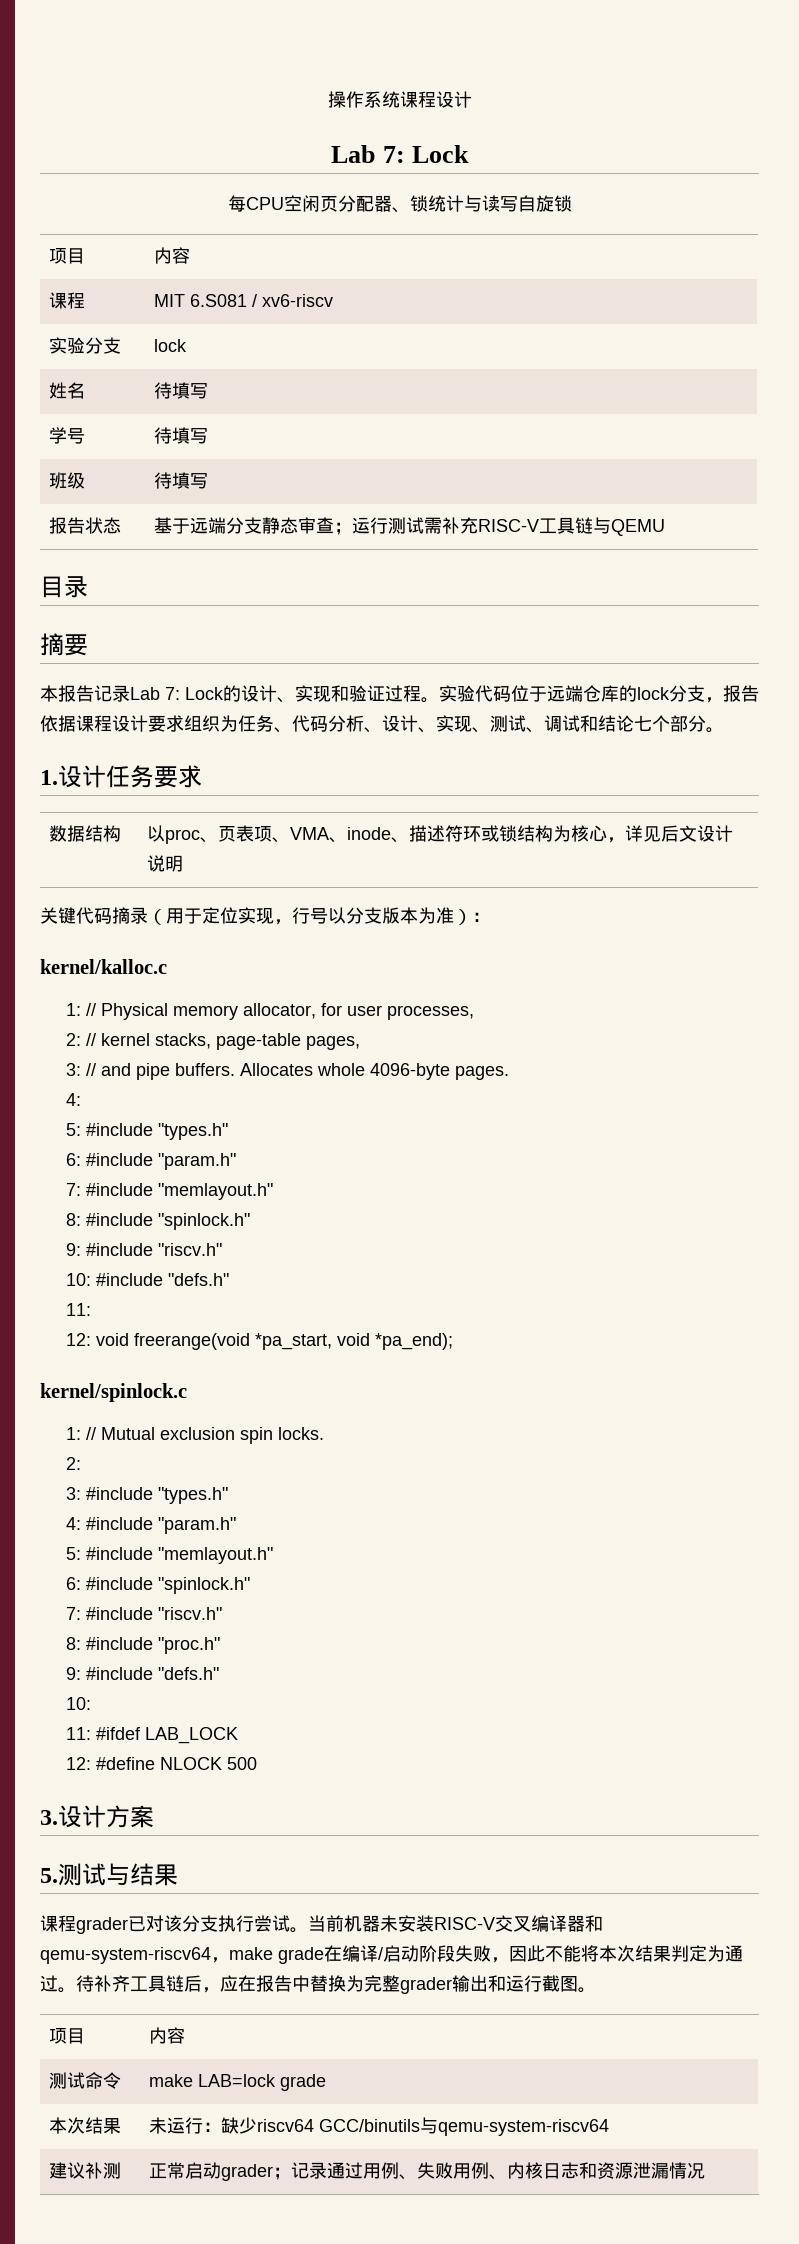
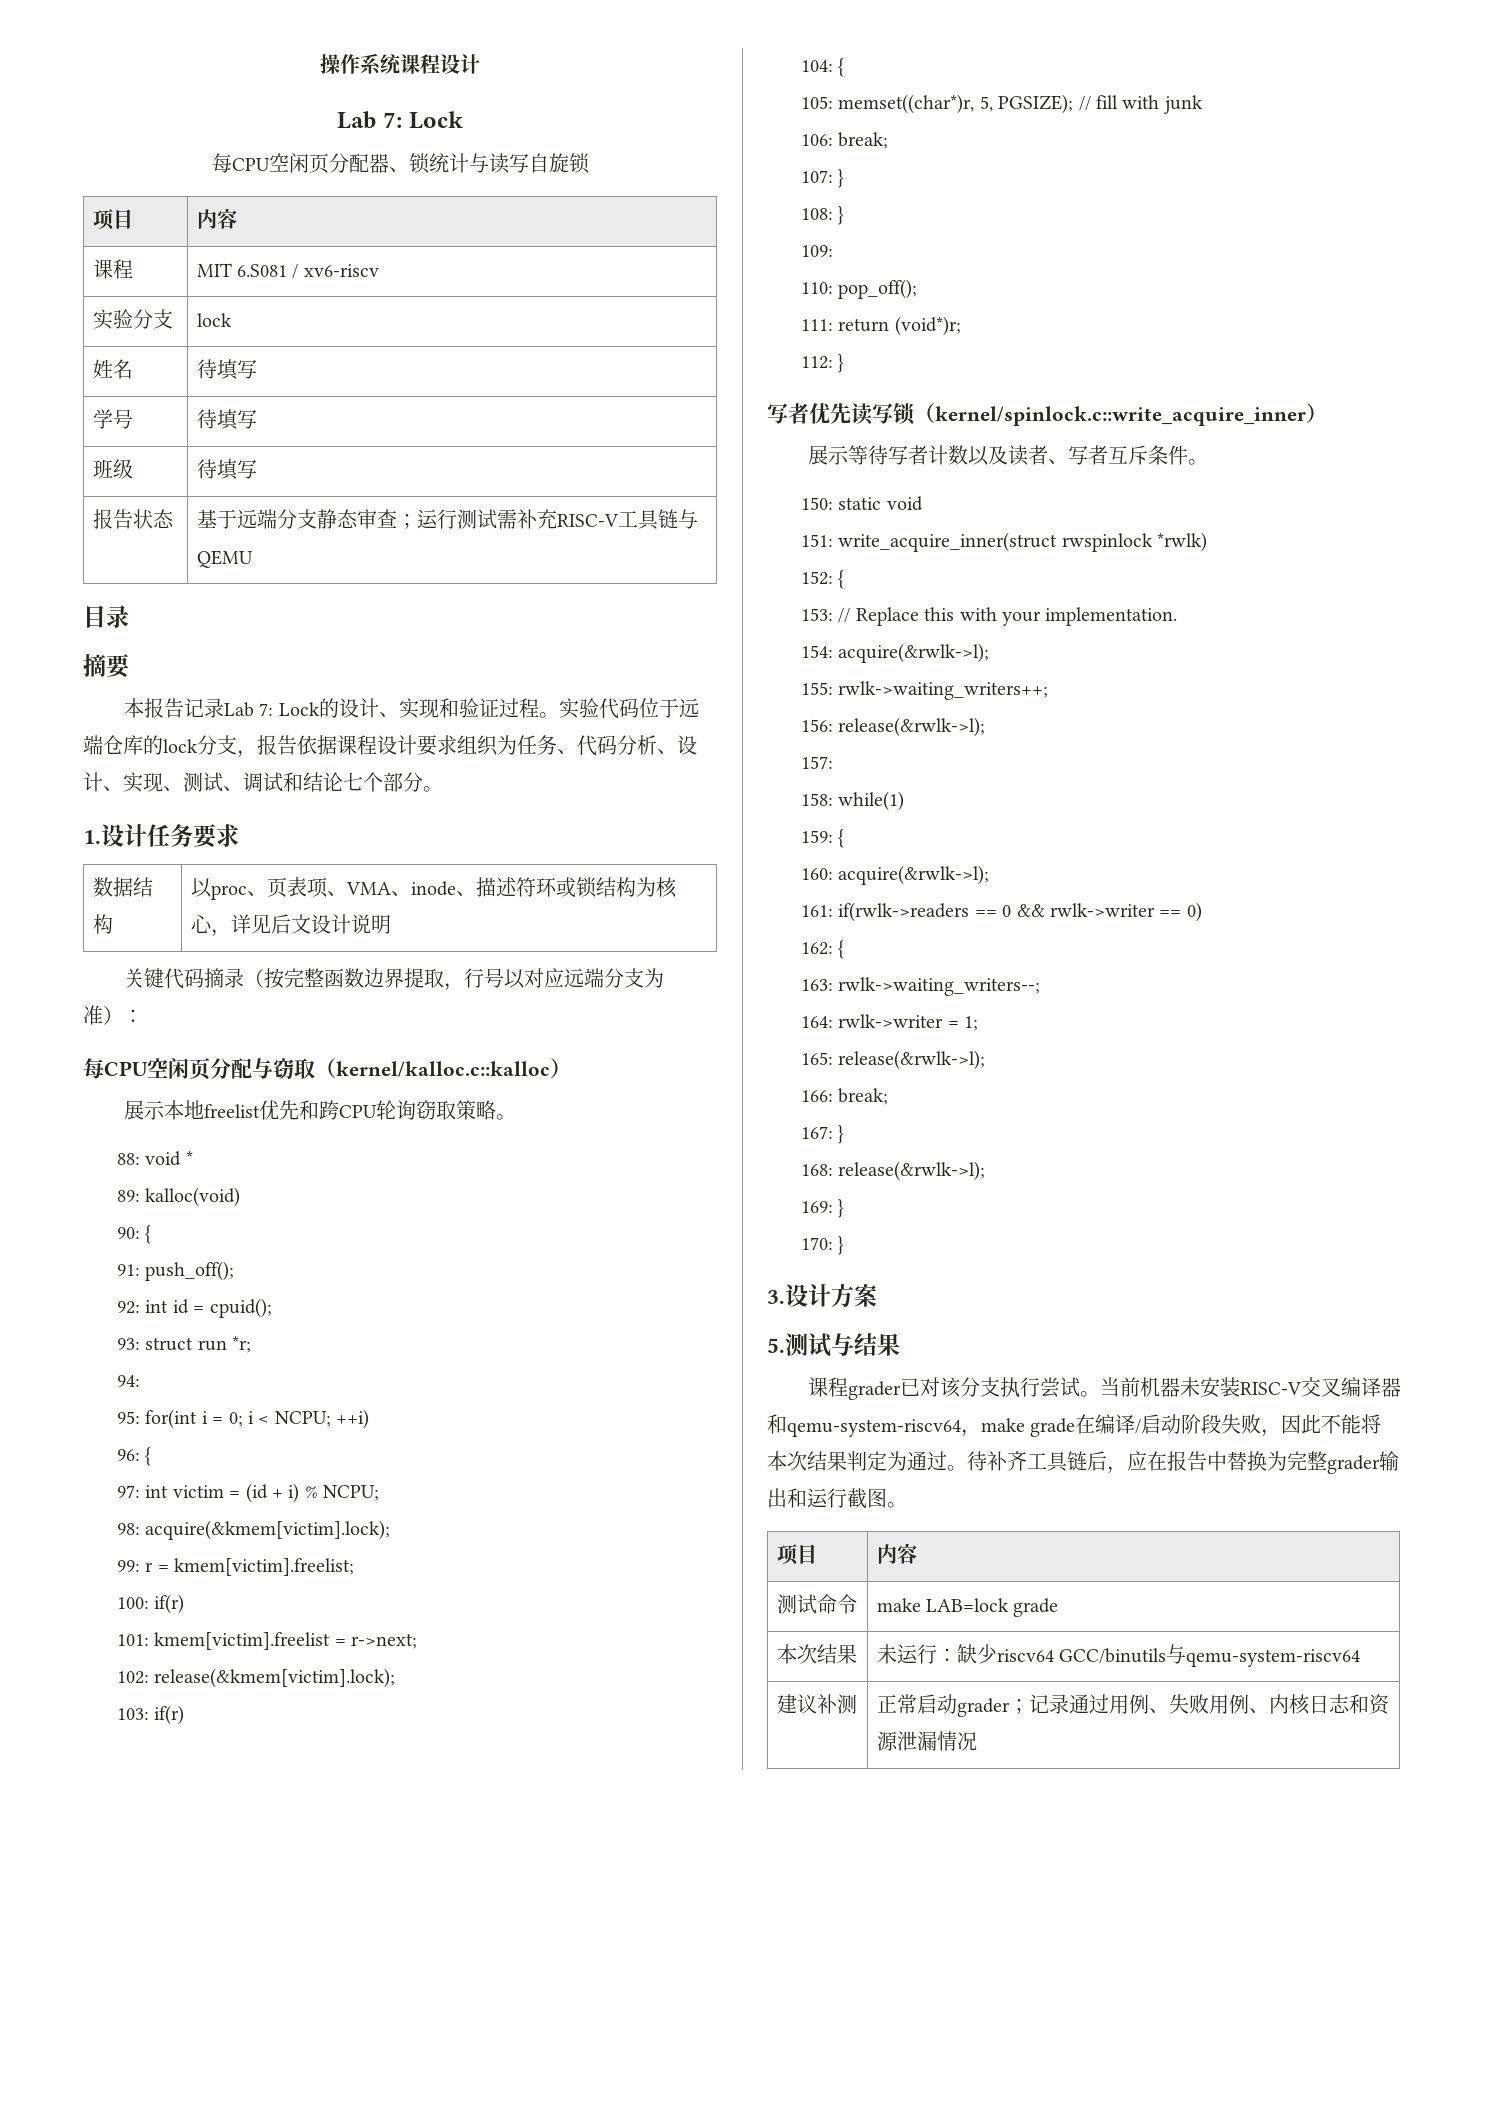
- 关键代码摘录（用于定位实现，行号以分支版本为准）：
- kernel/kalloc.c
- 1: // Physical memory allocator, for user processes,
- 2: // kernel stacks, page-table pages,
- 3: // and pipe buffers. Allocates whole 4096-byte pages.
- 4:
- 5: #include "types.h"
- 6: #include "param.h"
- 7: #include "memlayout.h"
- 8: #include "spinlock.h"
- 9: #include "riscv.h"
- 10: #include "defs.h"
- 11:
- 12: void freerange(void *pa_start, void *pa_end);
- kernel/spinlock.c
- 1: // Mutual exclusion spin locks.
- 2:
- 3: #include "types.h"
- 4: #include "param.h"
- 5: #include "memlayout.h"
- 6: #include "spinlock.h"
- 7: #include "riscv.h"
- 8: #include "proc.h"
- 9: #include "defs.h"
- 10:
- 11: #ifdef LAB_LOCK
- 12: #define NLOCK 500
+ 关键代码摘录（按完整函数边界提取，行号以对应远端分支为准）：
+ 每CPU空闲页分配与窃取（kernel/kalloc.c::kalloc）
+ 展示本地freelist优先和跨CPU轮询窃取策略。
+ 88: void *
+ 89: kalloc(void)
+ 90: {
+ 91: push_off();
+ 92: int id = cpuid();
+ 93: struct run *r;
+ 94:
+ 95: for(int i = 0; i < NCPU; ++i)
+ 96: {
+ 97: int victim = (id + i) % NCPU;
+ 98: acquire(&kmem[victim].lock);
+ 99: r = kmem[victim].freelist;
+ 100: if(r)
+ 101: kmem[victim].freelist = r->next;
+ 102: release(&kmem[victim].lock);
+ 103: if(r)
+ 104: {
+ 105: memset((char*)r, 5, PGSIZE); // fill with junk
+ 106: break;
+ 107: }
+ 108: }
+ 109:
+ 110: pop_off();
+ 111: return (void*)r;
+ 112: }
+ 写者优先读写锁（kernel/spinlock.c::write_acquire_inner）
+ 展示等待写者计数以及读者、写者互斥条件。
+ 150: static void
+ 151: write_acquire_inner(struct rwspinlock *rwlk)
+ 152: {
+ 153: // Replace this with your implementation.
+ 154: acquire(&rwlk->l);
+ 155: rwlk->waiting_writers++;
+ 156: release(&rwlk->l);
+ 157:
+ 158: while(1)
+ 159: {
+ 160: acquire(&rwlk->l);
+ 161: if(rwlk->readers == 0 && rwlk->writer == 0)
+ 162: {
+ 163: rwlk->waiting_writers--;
+ 164: rwlk->writer = 1;
+ 165: release(&rwlk->l);
+ 166: break;
+ 167: }
+ 168: release(&rwlk->l);
+ 169: }
+ 170: }

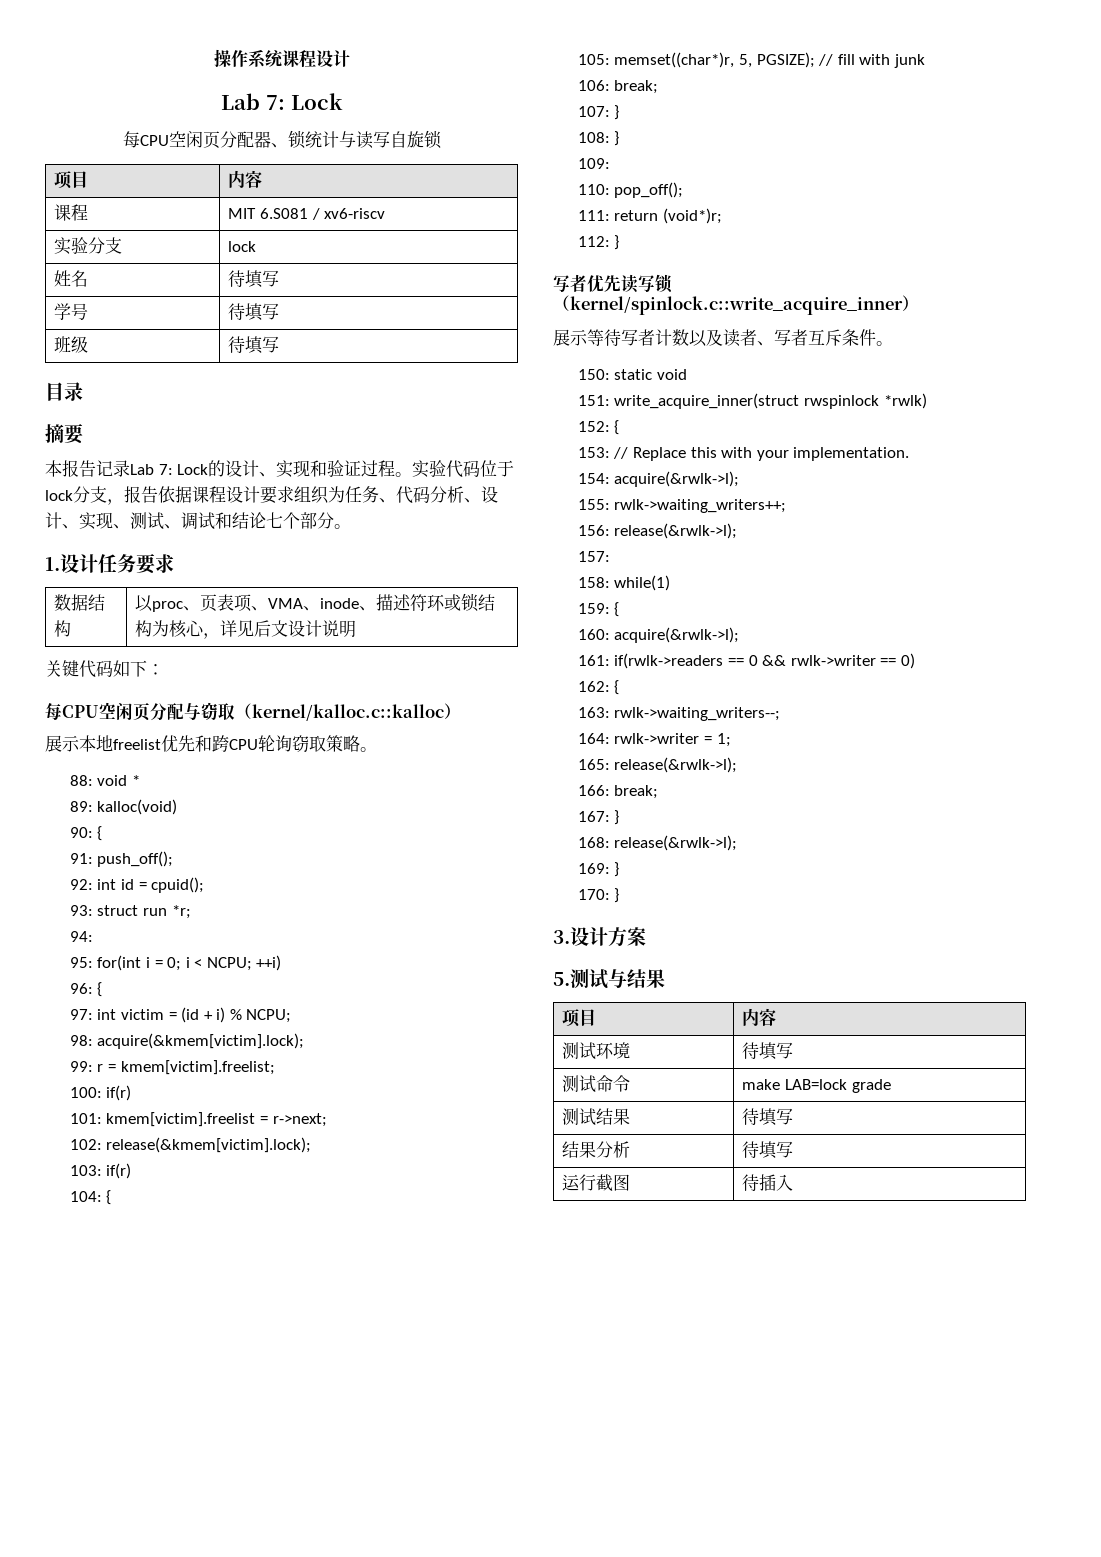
- 报告状态 | 基于远端分支静态审查；运行测试需补充RISC-V工具链与QEMU
- 实验代码位于远端仓库的lock分支，报告依据课程设计要求组织为任务、代码分析、设计、实现、测试、调试和结论七个部分。
+ 实验代码位于lock分支，报告依据课程设计要求组织为任务、代码分析、设计、实现、测试、调试和结论七个部分。
- 关键代码摘录（按完整函数边界提取，行号以对应远端分支为准）：
+ 关键代码如下：
  5.测试与结果
- 课程grader已对该分支执行尝试。当前机器未安装RISC-V交叉编译器和qemu-system-riscv64，make grade在编译/启动阶段失败，因此不能将本次结果判定为通过。待补齐工具链后，应在报告中替换为完整grader输出和运行截图。
  项目 | 内容
+ 测试环境 | 待填写
- 本次结果 | 未运行：缺少riscv64 GCC/binutils与qemu-system-riscv64
- 建议补测 | 正常启动grader；记录通过用例、失败用例、内核日志和资源泄漏情况
+ 测试结果 | 待填写
+ 结果分析 | 待填写
+ 运行截图 | 待插入

